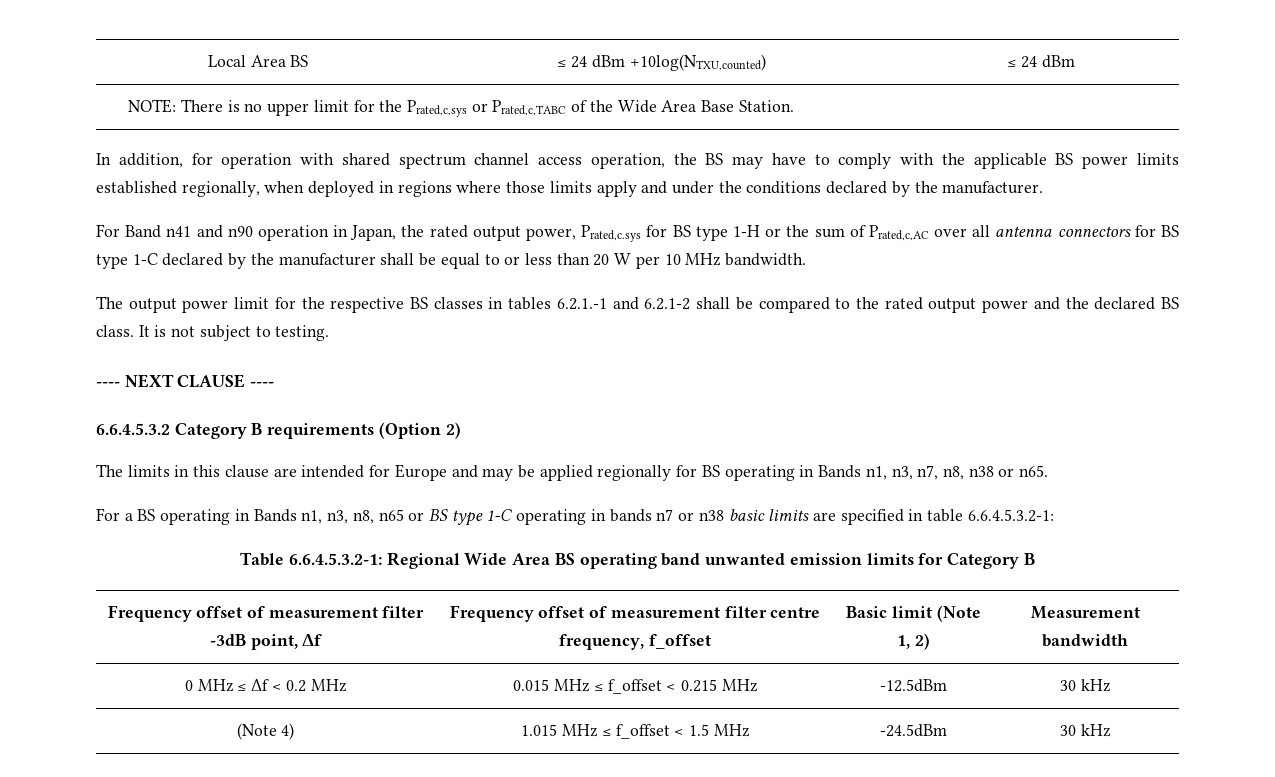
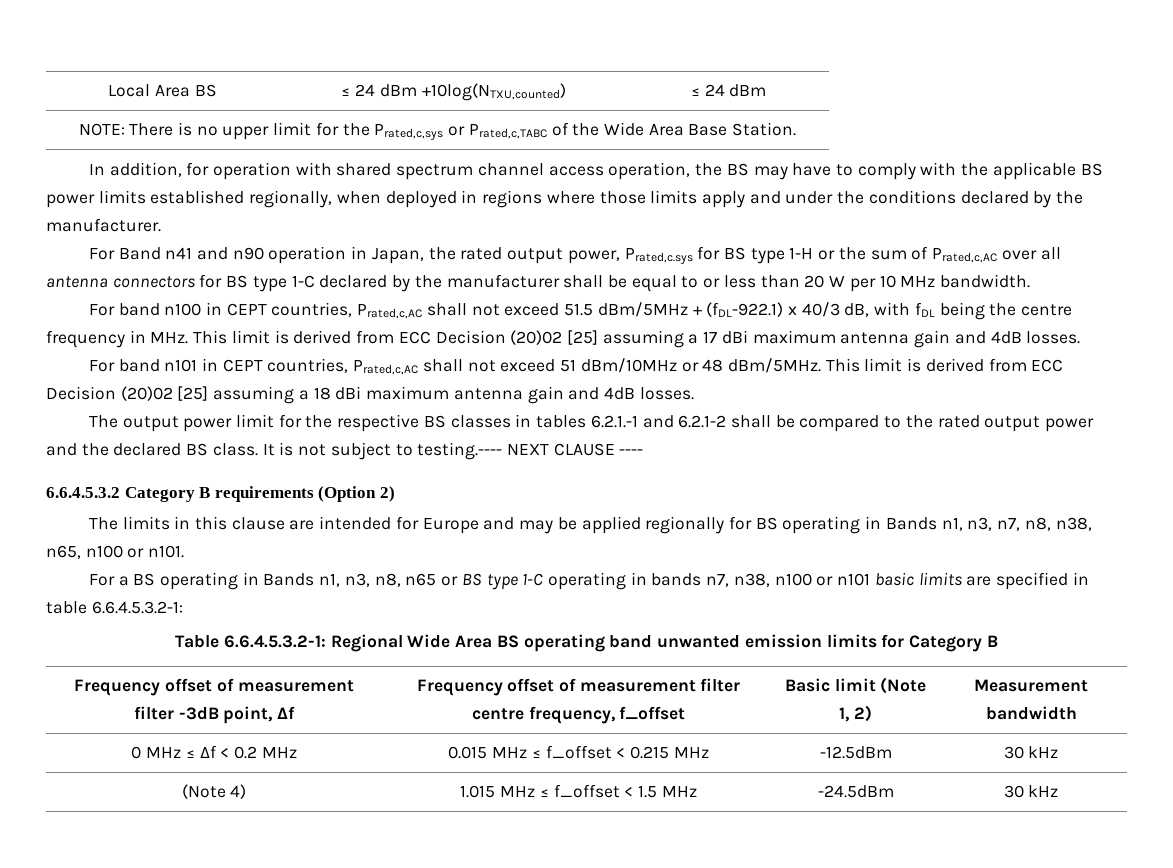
+ For band n100 in CEPT countries, Prated,c,AC shall not exceed 51.5 dBm/5MHz + (fDL-922.1) x 40/3 dB, with fDL being the centre frequency in MHz. This limit is derived from ECC Decision (20)02 [25] assuming a 17 dBi maximum antenna gain and 4dB losses.
+ For band n101 in CEPT countries, Prated,c,AC shall not exceed 51 dBm/10MHz or 48 dBm/5MHz. This limit is derived from ECC Decision (20)02 [25] assuming a 18 dBi maximum antenna gain and 4dB losses.
- It is not subject to testing.
- ---- NEXT CLAUSE ----
+ It is not subject to testing.---- NEXT CLAUSE ----
- The limits in this clause are intended for Europe and may be applied regionally for BS operating in Bands n1, n3, n7, n8, n38 or n65.
+ The limits in this clause are intended for Europe and may be applied regionally for BS operating in Bands n1, n3, n7, n8, n38, n65, n100 or n101.
- For a BS operating in Bands n1, n3, n8, n65 or BS type 1-C operating in bands n7 or n38 basic limits are specified in table 6.6.4.5.3.2-1:
+ For a BS operating in Bands n1, n3, n8, n65 or BS type 1-C operating in bands n7, n38, n100 or n101 basic limits are specified in table 6.6.4.5.3.2-1:

